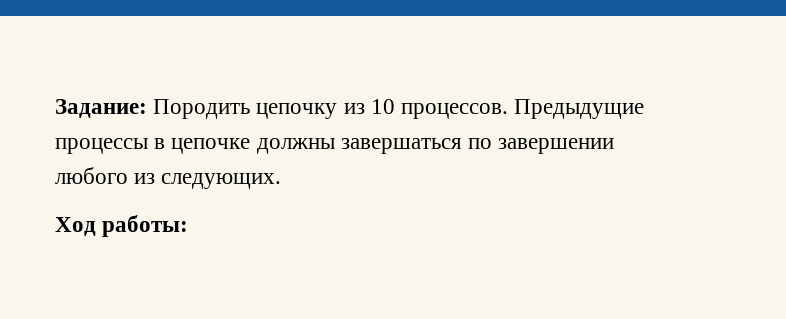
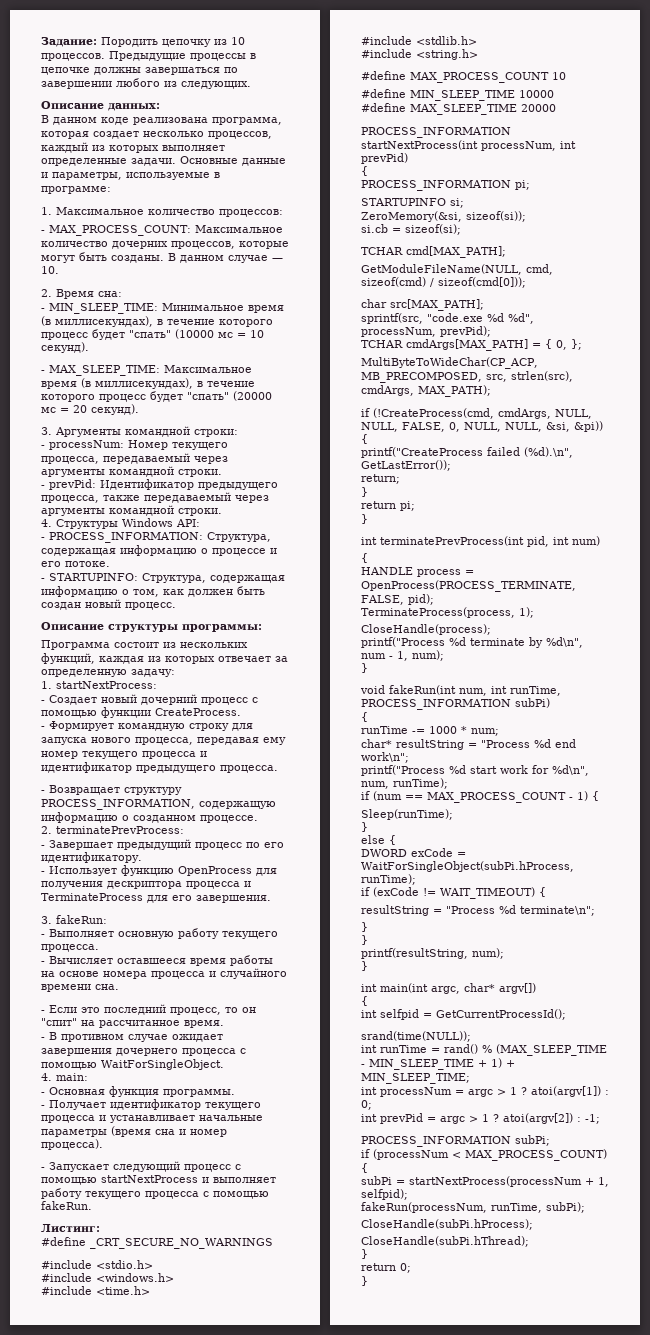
- Ход работы:
+ Описание данных:
+ В данном коде реализована программа, которая создает несколько процессов, каждый из которых выполняет определенные задачи. Основные данные и параметры, используемые в программе:
+ 1. Максимальное количество процессов:
+ - MAX_PROCESS_COUNT: Максимальное количество дочерних процессов, которые могут быть созданы. В данном случае — 10.
+ 2. Время сна:
+ - MIN_SLEEP_TIME: Минимальное время (в миллисекундах), в течение которого процесс будет "спать" (10000 мс = 10 секунд).
+ - MAX_SLEEP_TIME: Максимальное время (в миллисекундах), в течение которого процесс будет "спать" (20000 мс = 20 секунд).
+ 3. Аргументы командной строки:
+ - processNum: Номер текущего процесса, передаваемый через аргументы командной строки.
+ - prevPid: Идентификатор предыдущего процесса, также передаваемый через аргументы командной строки.
+ 4. Структуры Windows API:
+ - PROCESS_INFORMATION: Структура, содержащая информацию о процессе и его потоке.
+ - STARTUPINFO: Структура, содержащая информацию о том, как должен быть создан новый процесс.
+ Описание структуры программы:
+ Программа состоит из нескольких функций, каждая из которых отвечает за определенную задачу:
+ 1. startNextProcess:
+ - Создает новый дочерний процесс с помощью функции CreateProcess.
+ - Формирует командную строку для запуска нового процесса, передавая ему номер текущего процесса и идентификатор предыдущего процесса.
+ - Возвращает структуру PROCESS_INFORMATION, содержащую информацию о созданном процессе.
+ 2. terminatePrevProcess:
+ - Завершает предыдущий процесс по его идентификатору.
+ - Использует функцию OpenProcess для получения дескриптора процесса и TerminateProcess для его завершения.
+ 3. fakeRun:
+ - Выполняет основную работу текущего процесса.
+ - Вычисляет оставшееся время работы на основе номера процесса и случайного времени сна.
+ - Если это последний процесс, то он "спит" на рассчитанное время.
+ - В противном случае ожидает завершения дочернего процесса с помощью WaitForSingleObject.
+ 4. main:
+ - Основная функция программы.
+ - Получает идентификатор текущего процесса и устанавливает начальные параметры (время сна и номер процесса).
+ - Запускает следующий процесс с помощью startNextProcess и выполняет работу текущего процесса с помощью fakeRun.
+ Листинг:
+ #define _CRT_SECURE_NO_WARNINGS
+ #include <stdio.h>
+ #include <windows.h>
+ #include <time.h>
+ #include <stdlib.h>
+ #include <string.h>
+ #define MAX_PROCESS_COUNT 10
+ #define MIN_SLEEP_TIME 10000
+ #define MAX_SLEEP_TIME 20000
+ PROCESS_INFORMATION startNextProcess(int processNum, int prevPid)
+ {
+ PROCESS_INFORMATION pi;
+ STARTUPINFO si;
+ ZeroMemory(&si, sizeof(si));
+ si.cb = sizeof(si);
+ TCHAR cmd[MAX_PATH];
+ GetModuleFileName(NULL, cmd, sizeof(cmd) / sizeof(cmd[0]));
+ char src[MAX_PATH];
+ sprintf(src, "code.exe %d %d", processNum, prevPid);
+ TCHAR cmdArgs[MAX_PATH] = { 0, };
+ MultiByteToWideChar(CP_ACP, MB_PRECOMPOSED, src, strlen(src), cmdArgs, MAX_PATH);
+ if (!CreateProcess(cmd, cmdArgs, NULL, NULL, FALSE, 0, NULL, NULL, &si, &pi)) {
+ printf("CreateProcess failed (%d).\n", GetLastError());
+ return;
+ }
+ return pi;
+ }
+ int terminatePrevProcess(int pid, int num)
+ {
+ HANDLE process = OpenProcess(PROCESS_TERMINATE, FALSE, pid);
+ TerminateProcess(process, 1);
+ CloseHandle(process);
+ printf("Process %d terminate by %d\n", num - 1, num);
+ }
+ void fakeRun(int num, int runTime, PROCESS_INFORMATION subPi)
+ {
+ runTime -= 1000 * num;
+ char* resultString = "Process %d end work\n";
+ printf("Process %d start work for %d\n", num, runTime);
+ if (num == MAX_PROCESS_COUNT - 1) {
+ Sleep(runTime);
+ }
+ else {
+ DWORD exCode = WaitForSingleObject(subPi.hProcess, runTime);
+ if (exCode != WAIT_TIMEOUT) {
+ resultString = "Process %d terminate\n";
+ }
+ }
+ printf(resultString, num);
+ }
+ int main(int argc, char* argv[])
+ {
+ int selfpid = GetCurrentProcessId();
+ srand(time(NULL));
+ int runTime = rand() % (MAX_SLEEP_TIME - MIN_SLEEP_TIME + 1) + MIN_SLEEP_TIME;
+ int processNum = argc > 1 ? atoi(argv[1]) : 0;
+ int prevPid = argc > 1 ? atoi(argv[2]) : -1;
+ PROCESS_INFORMATION subPi;
+ if (processNum < MAX_PROCESS_COUNT) {
+ subPi = startNextProcess(processNum + 1, selfpid);
+ fakeRun(processNum, runTime, subPi);
+ CloseHandle(subPi.hProcess);
+ CloseHandle(subPi.hThread);
+ }
+ return 0;
+ }

